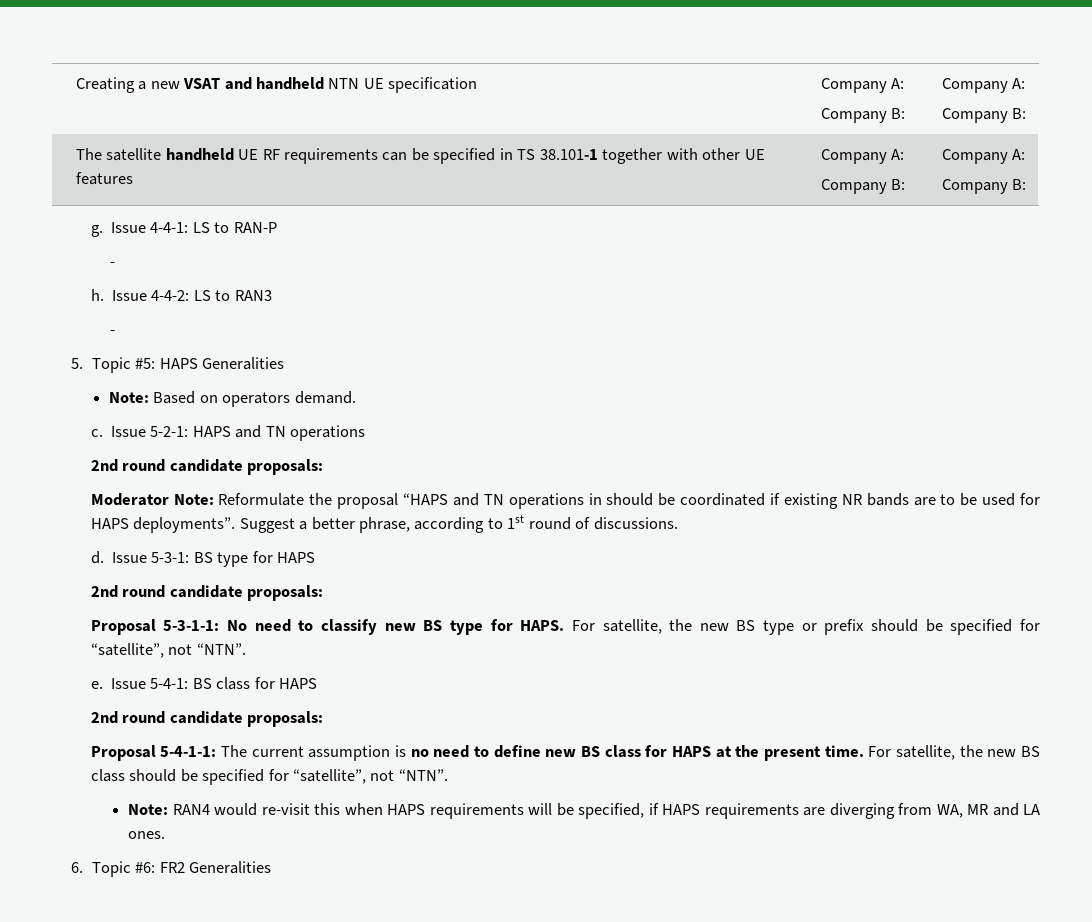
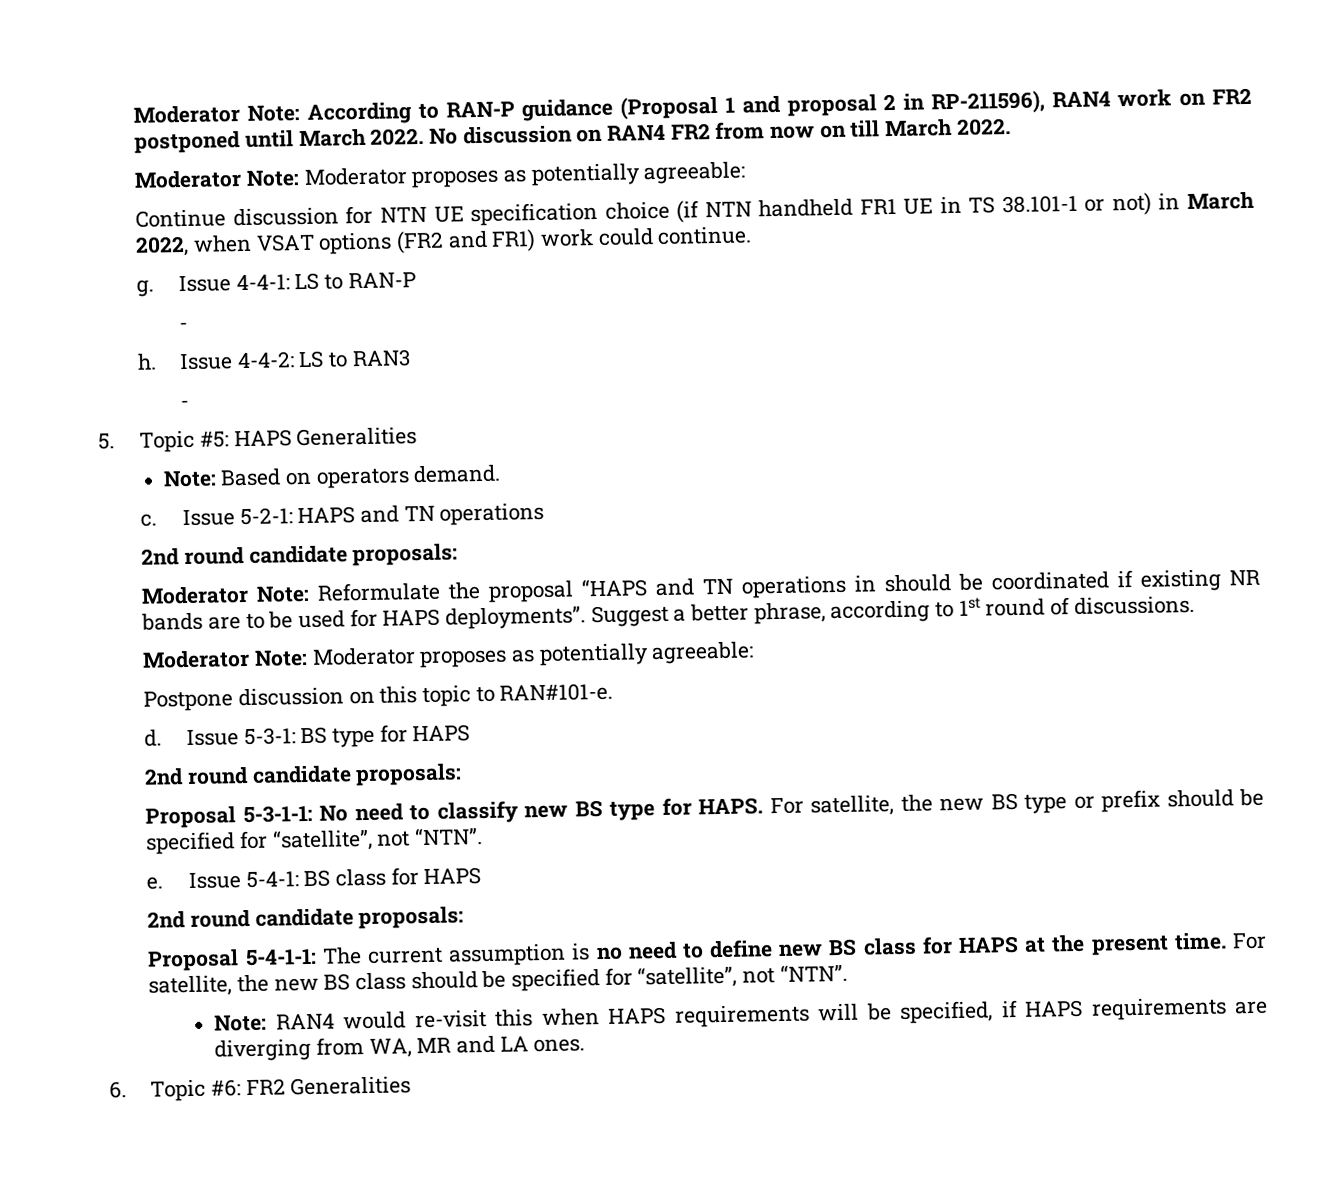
- Creating a new VSAT and handheld NTN UE specification | Company A:
- Company B: | Company A:
- Company B:
- The satellite handheld UE RF requirements can be specified in TS 38.101-1 together with other UE features | Company A:
- Company B: | Company A:
- Company B:
+ Moderator Note: According to RAN-P guidance (Proposal 1 and proposal 2 in RP-211596), RAN4 work on FR2 postponed until March 2022. No discussion on RAN4 FR2 from now on till March 2022.
+ Moderator Note: Moderator proposes as potentially agreeable:
+ Continue discussion for NTN UE specification choice (if NTN handheld FR1 UE in TS 38.101-1 or not) in March 2022, when VSAT options (FR2 and FR1) work could continue.
  Suggest a better phrase, according to 1st round of discussions.
+ Moderator Note: Moderator proposes as potentially agreeable:
+ Postpone discussion on this topic to RAN#101-e.

